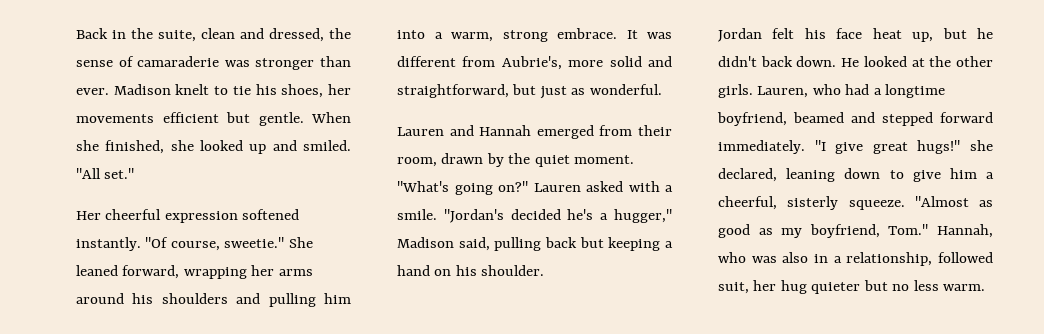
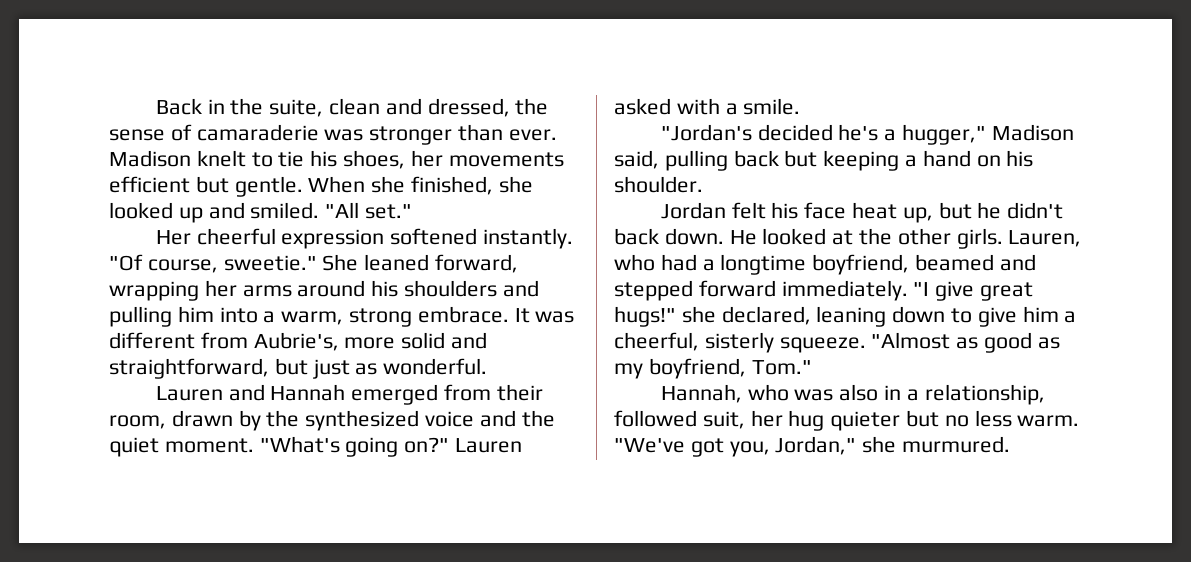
- Lauren and Hannah emerged from their room, drawn by the quiet moment.
+ Lauren and Hannah emerged from their room, drawn by the synthesized voice and the quiet moment.
- Lauren asked with a smile. "Jordan's decided he's a hugger," Madison said, pulling back but keeping a hand on his shoulder.
+ Lauren asked with a smile.
+ "Jordan's decided he's a hugger," Madison said, pulling back but keeping a hand on his shoulder.
- "Almost as good as my boyfriend, Tom." Hannah, who was also in a relationship, followed suit, her hug quieter but no less warm.
+ "Almost as good as my boyfriend, Tom."
+ Hannah, who was also in a relationship, followed suit, her hug quieter but no less warm.
+ "We've got you, Jordan," she murmured.

